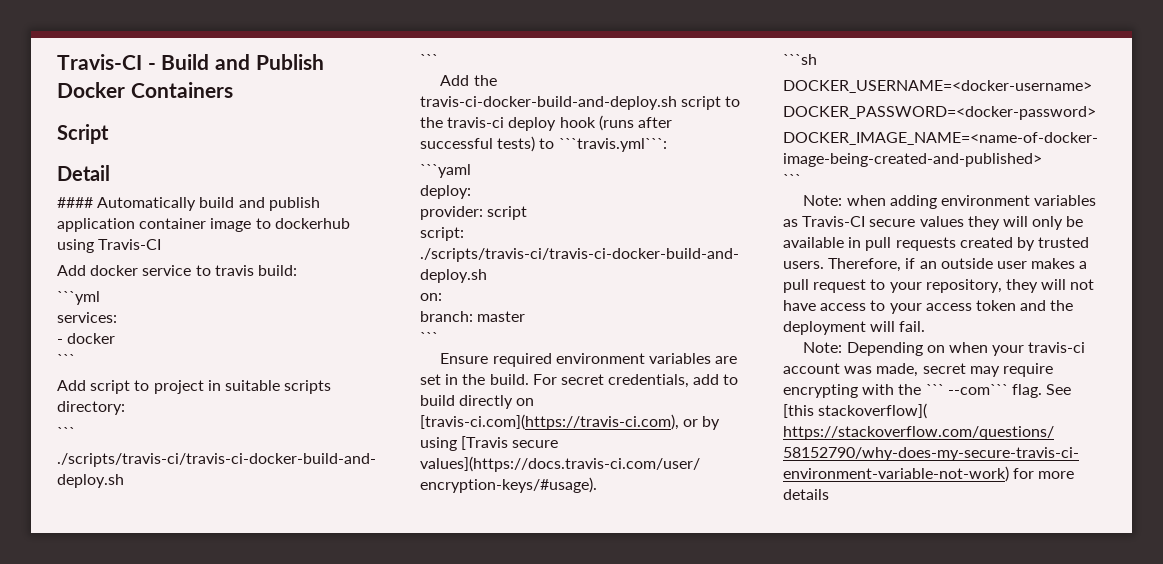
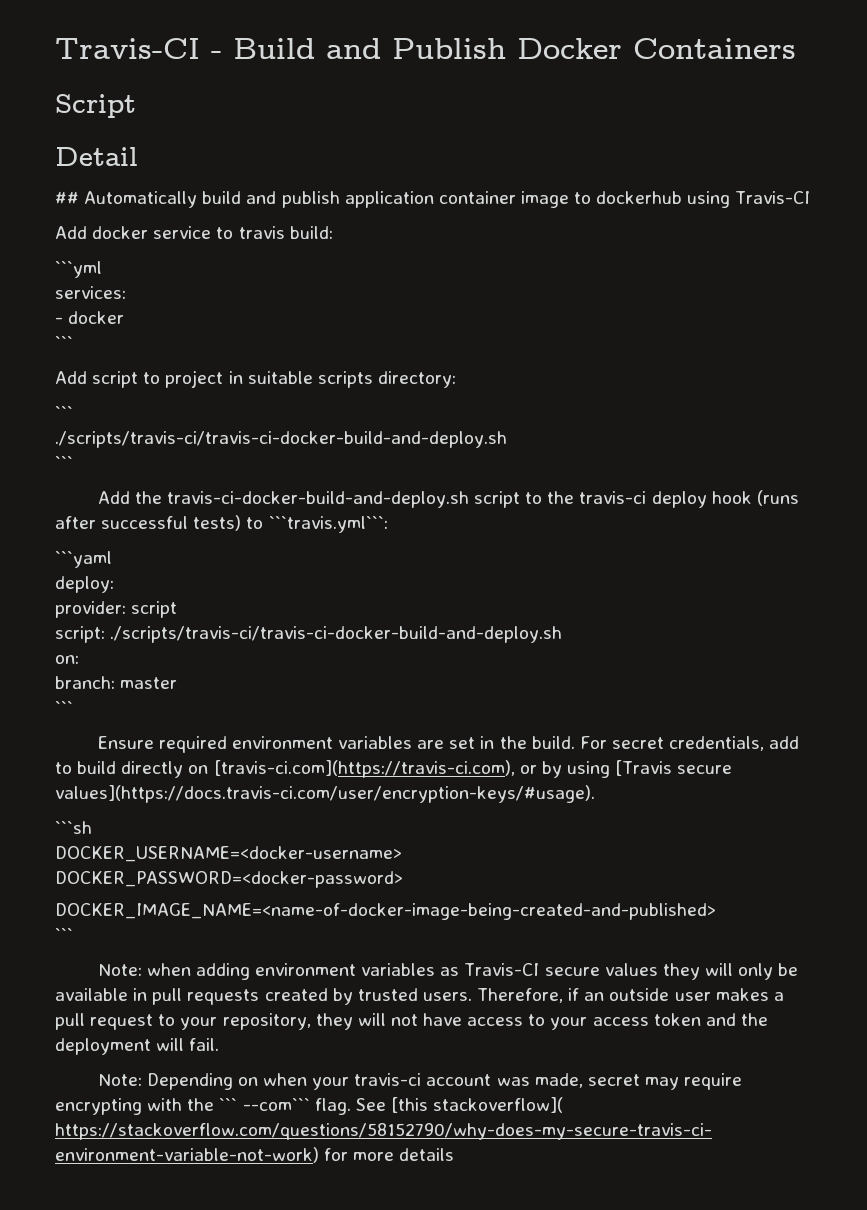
- #### Automatically build and publish application container image to dockerhub using Travis-CI
+ ## Automatically build and publish application container image to dockerhub using Travis-CI

